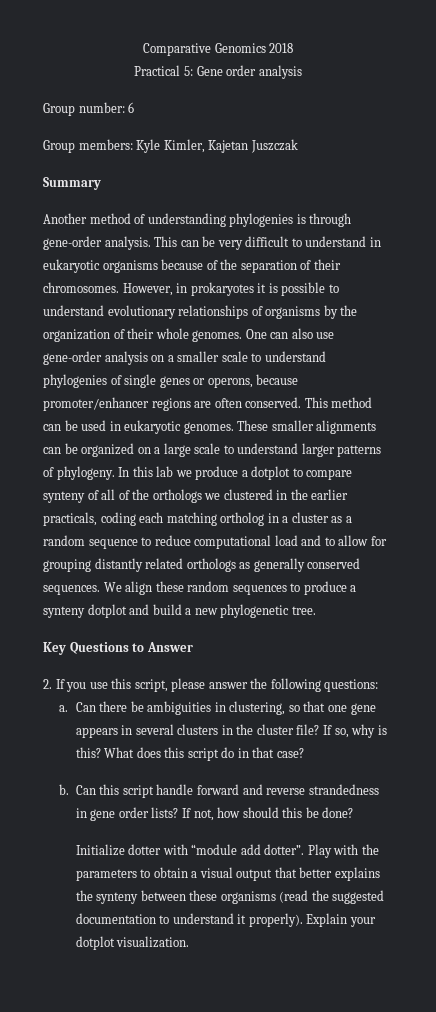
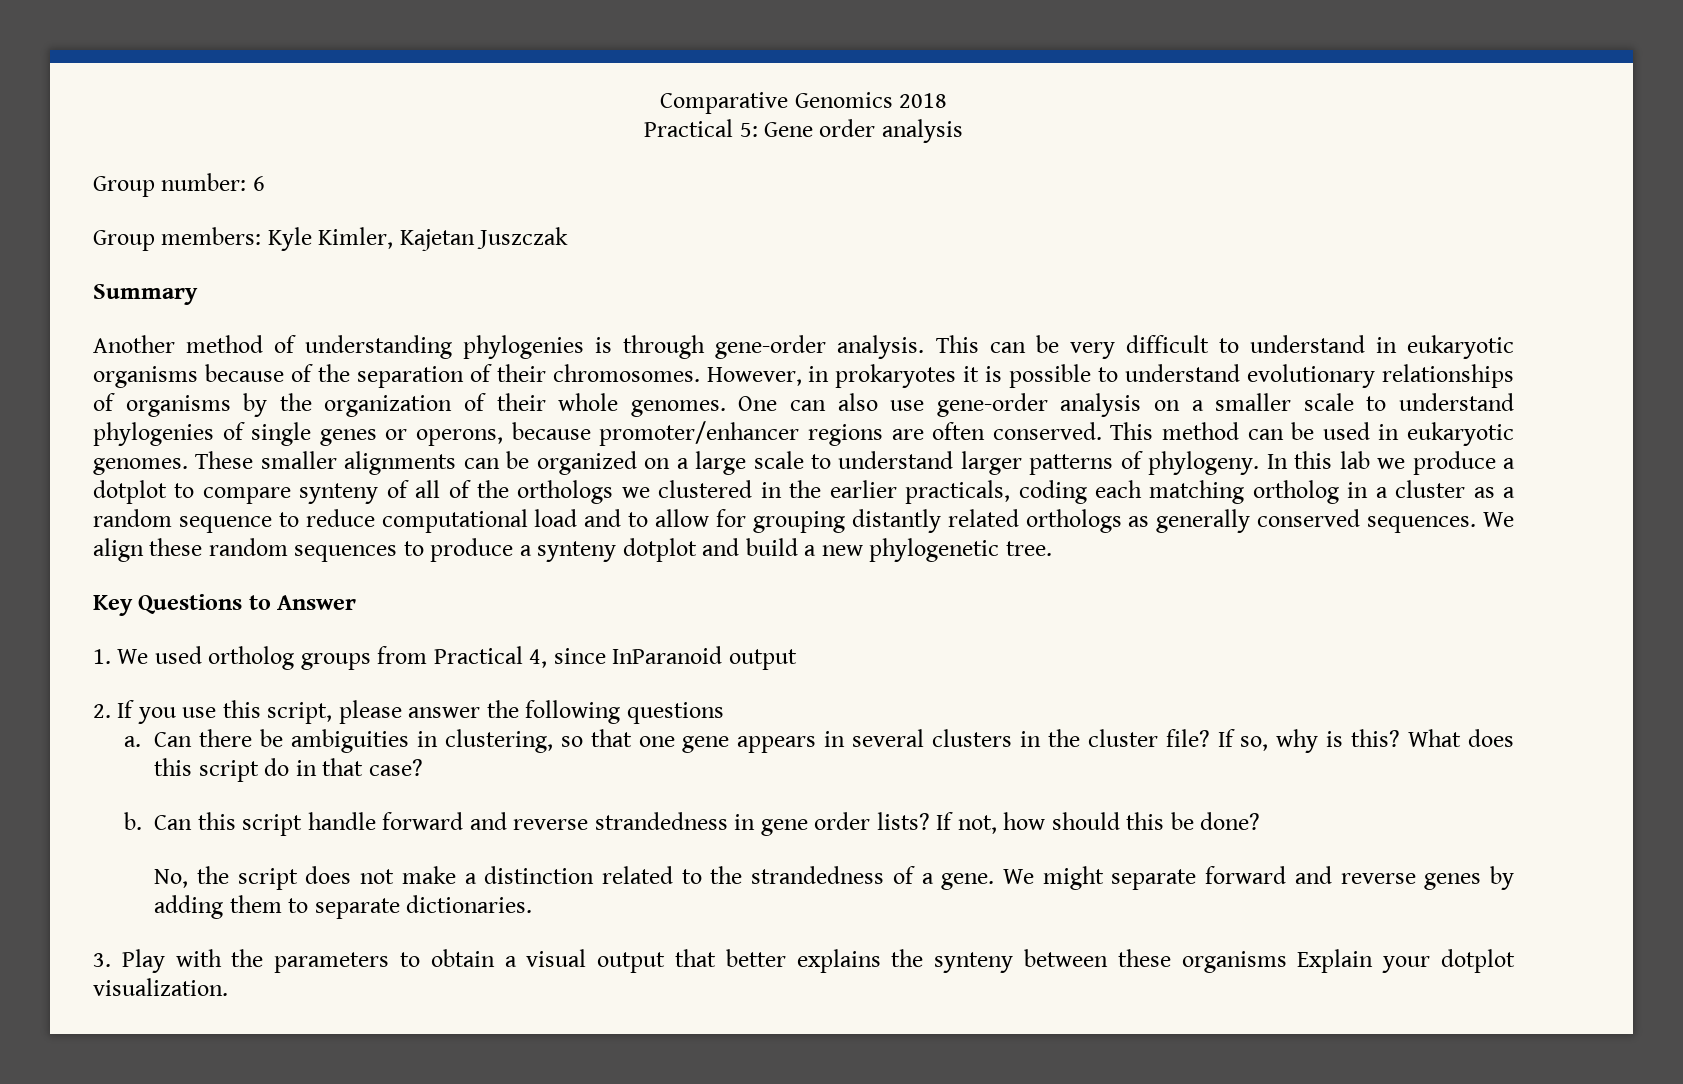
+ 1. We used ortholog groups from Practical 4, since InParanoid output
- 2. If you use this script, please answer the following questions:
+ 2. If you use this script, please answer the following questions
- Initialize dotter with “module add dotter”. Play with the parameters to obtain a visual output that better explains the synteny between these organisms (read the suggested documentation to understand it properly). Explain your dotplot visualization.
+ No, the script does not make a distinction related to the strandedness of a gene. We might separate forward and reverse genes by adding them to separate dictionaries.
+ 3. Play with the parameters to obtain a visual output that better explains the synteny between these organisms Explain your dotplot visualization.

